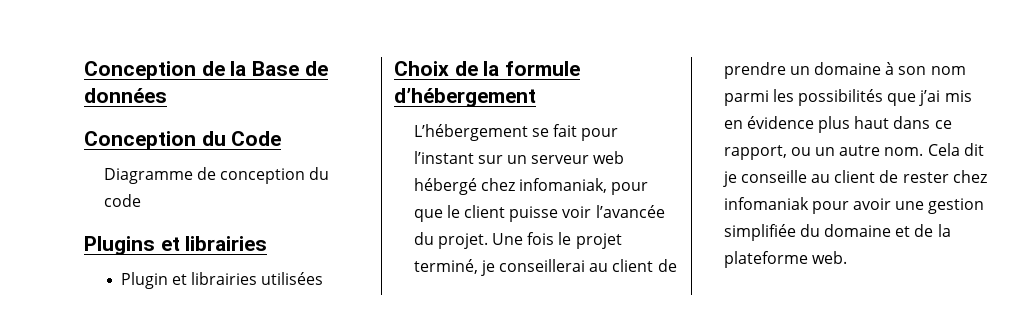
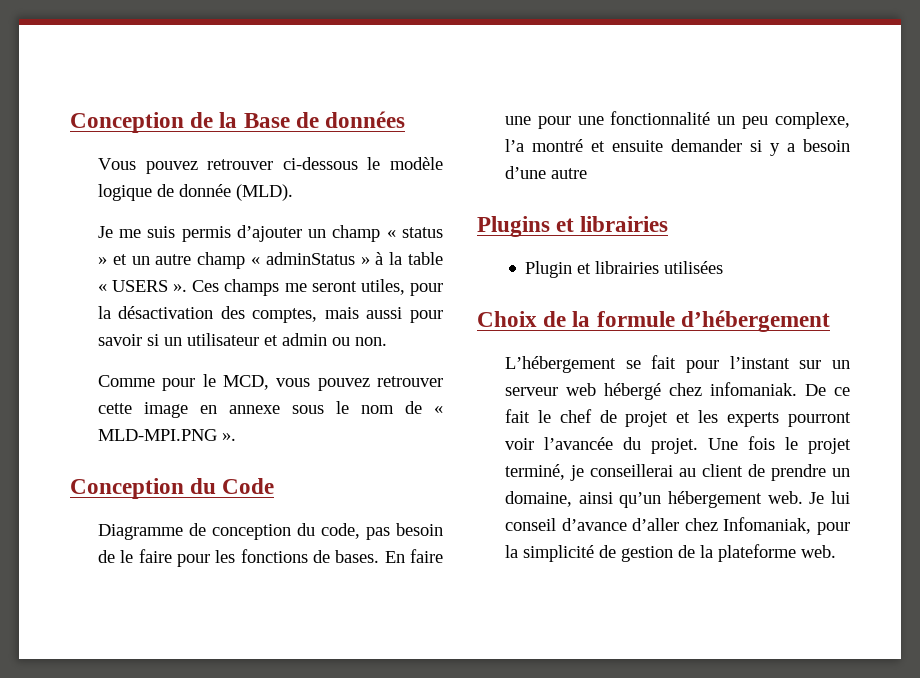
+ Vous pouvez retrouver ci-dessous le modèle logique de donnée (MLD).
+ Je me suis permis d’ajouter un champ « status » et un autre champ « adminStatus » à la table « USERS ». Ces champs me seront utiles, pour la désactivation des comptes, mais aussi pour savoir si un utilisateur et admin ou non.
+ Comme pour le MCD, vous pouvez retrouver cette image en annexe sous le nom de « MLD-MPI.PNG ».
- Diagramme de conception du code
+ Diagramme de conception du code, pas besoin de le faire pour les fonctions de bases. En faire une pour une fonctionnalité un peu complexe, l’a montré et ensuite demander si y a besoin d’une autre
- L’hébergement se fait pour l’instant sur un serveur web hébergé chez infomaniak, pour que le client puisse voir l’avancée du projet.
+ L’hébergement se fait pour l’instant sur un serveur web hébergé chez infomaniak. De ce fait le chef de projet et les experts pourront voir l’avancée du projet.
- Une fois le projet terminé, je conseillerai au client de prendre un domaine à son nom parmi les possibilités que j’ai mis en évidence plus haut dans ce rapport, ou un autre nom. Cela dit je conseille au client de rester chez infomaniak pour avoir une gestion simplifiée du domaine et de la plateforme web.
+ Une fois le projet terminé, je conseillerai au client de prendre un domaine, ainsi qu’un hébergement web. Je lui conseil d’avance d’aller chez Infomaniak, pour la simplicité de gestion de la plateforme web.

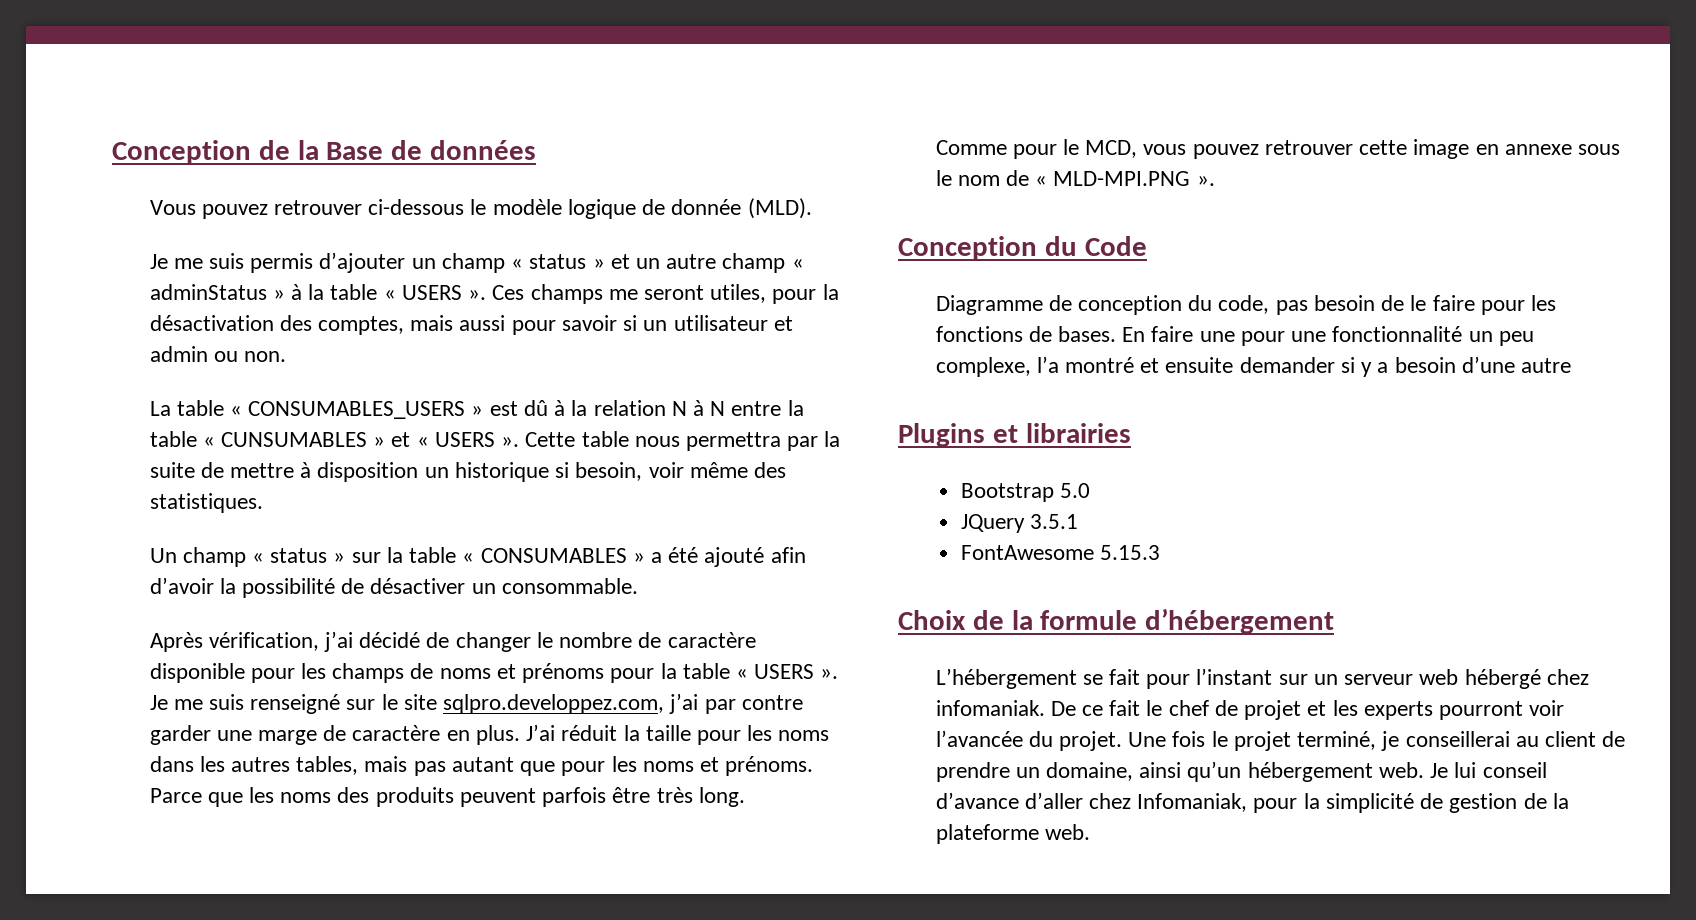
+ La table « CONSUMABLES_USERS » est dû à la relation N à N entre la table « CUNSUMABLES » et « USERS ». Cette table nous permettra par la suite de mettre à disposition un historique si besoin, voir même des statistiques.
+ Un champ « status » sur la table « CONSUMABLES » a été ajouté afin d’avoir la possibilité de désactiver un consommable.
+ Après vérification, j’ai décidé de changer le nombre de caractère disponible pour les champs de noms et prénoms pour la table « USERS ». Je me suis renseigné sur le site sqlpro.developpez.com, j’ai par contre garder une marge de caractère en plus. J’ai réduit la taille pour les noms dans les autres tables, mais pas autant que pour les noms et prénoms. Parce que les noms des produits peuvent parfois être très long.
- Plugin et librairies utilisées
+ Bootstrap 5.0
+ JQuery 3.5.1
+ FontAwesome 5.15.3

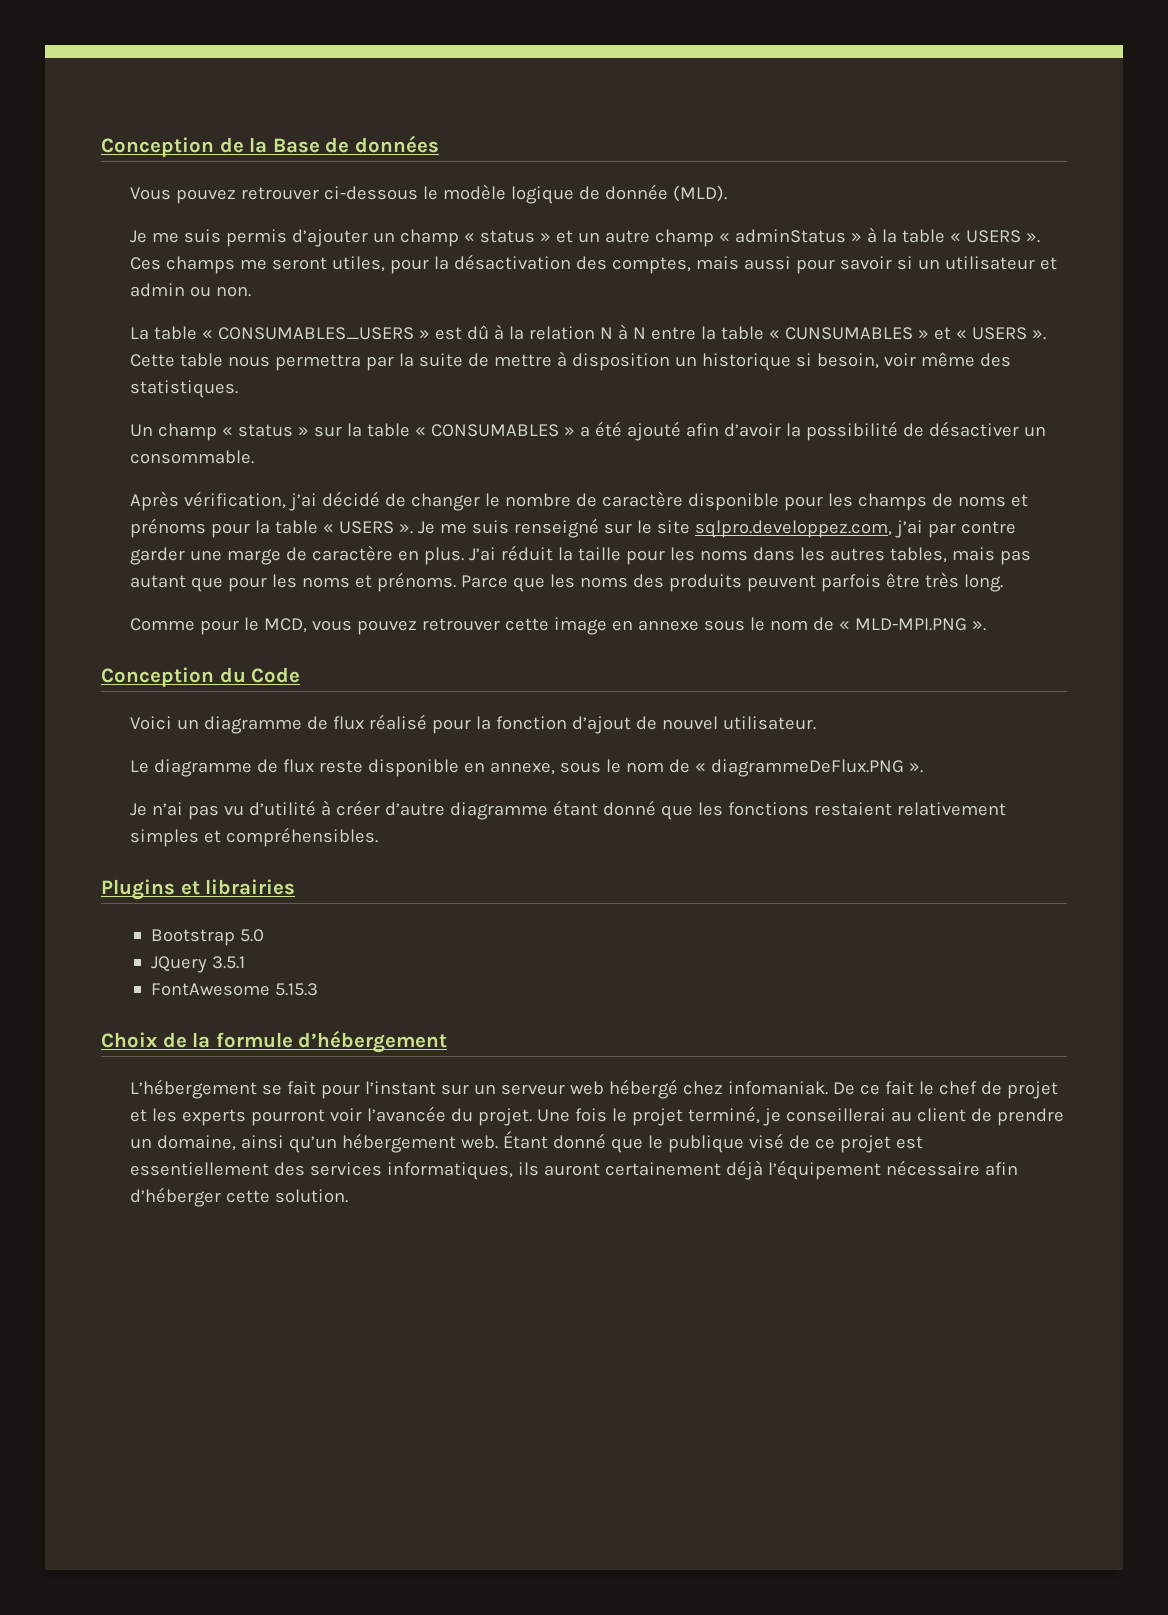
- Diagramme de conception du code, pas besoin de le faire pour les fonctions de bases. En faire une pour une fonctionnalité un peu complexe, l’a montré et ensuite demander si y a besoin d’une autre
+ Voici un diagramme de flux réalisé pour la fonction d’ajout de nouvel utilisateur.
+ Le diagramme de flux reste disponible en annexe, sous le nom de « diagrammeDeFlux.PNG ».
+ Je n’ai pas vu d’utilité à créer d’autre diagramme étant donné que les fonctions restaient relativement simples et compréhensibles.
- Je lui conseil d’avance d’aller chez Infomaniak, pour la simplicité de gestion de la plateforme web.
+ Étant donné que le publique visé de ce projet est essentiellement des services informatiques, ils auront certainement déjà l’équipement nécessaire afin d’héberger cette solution.

